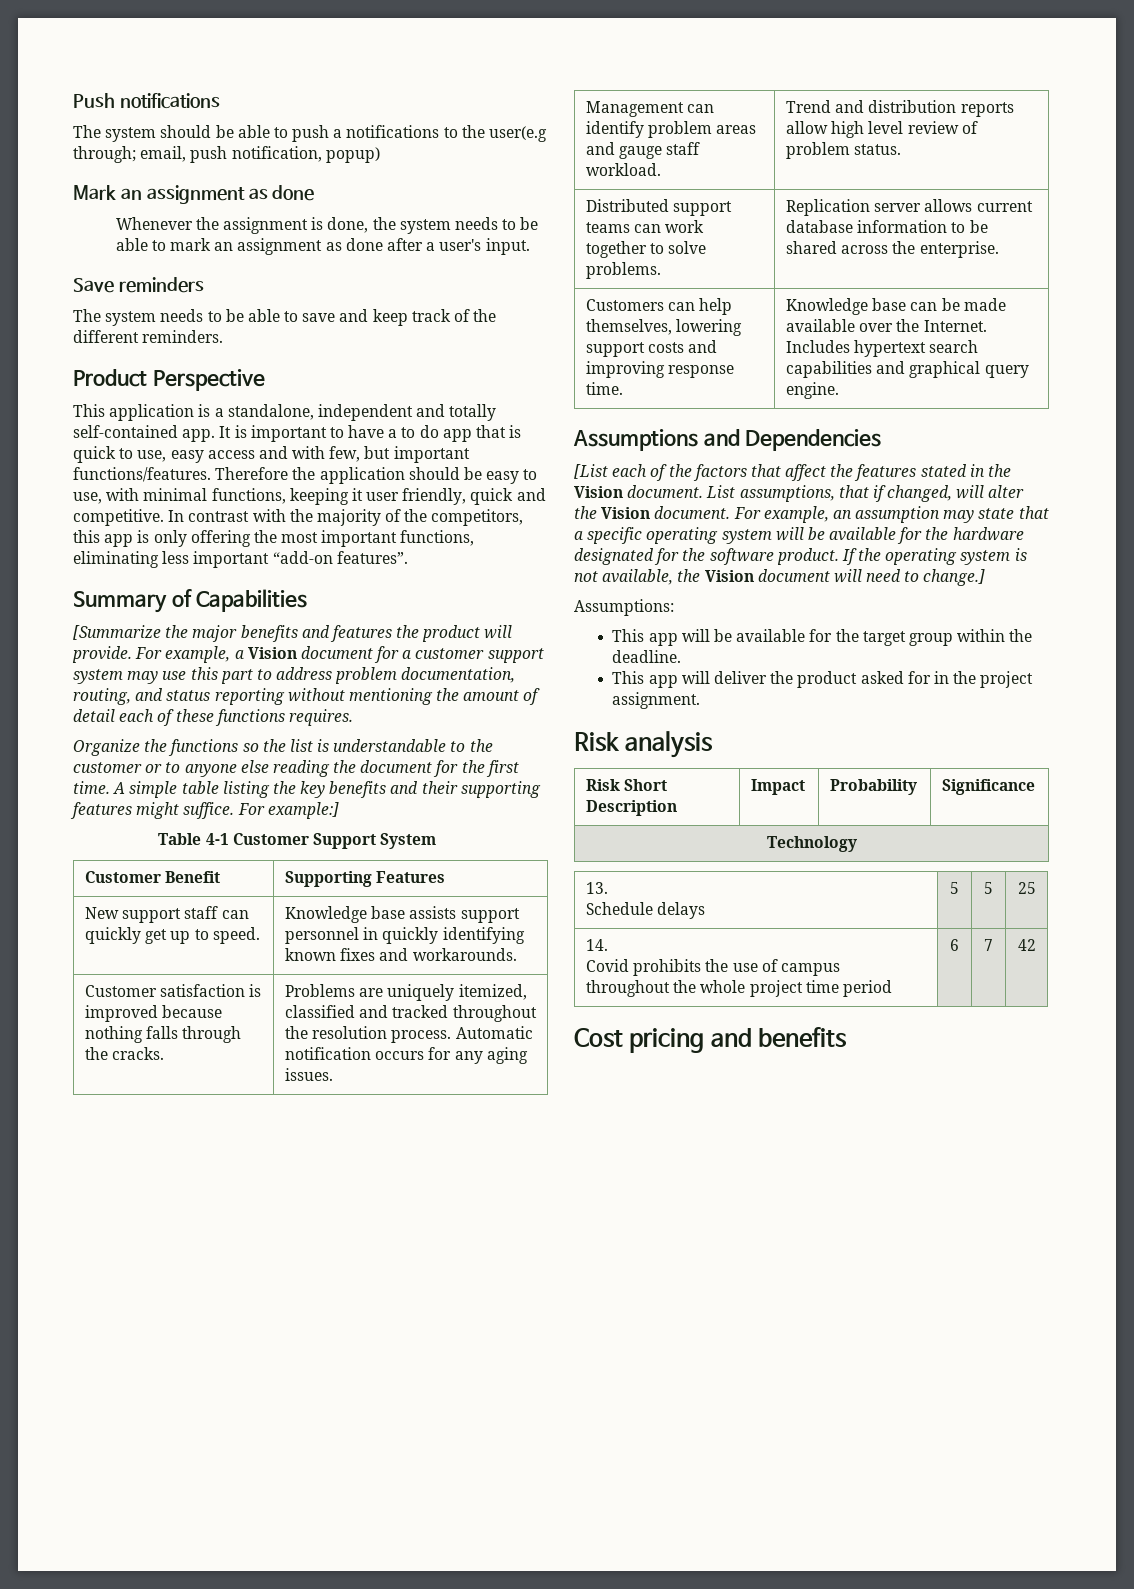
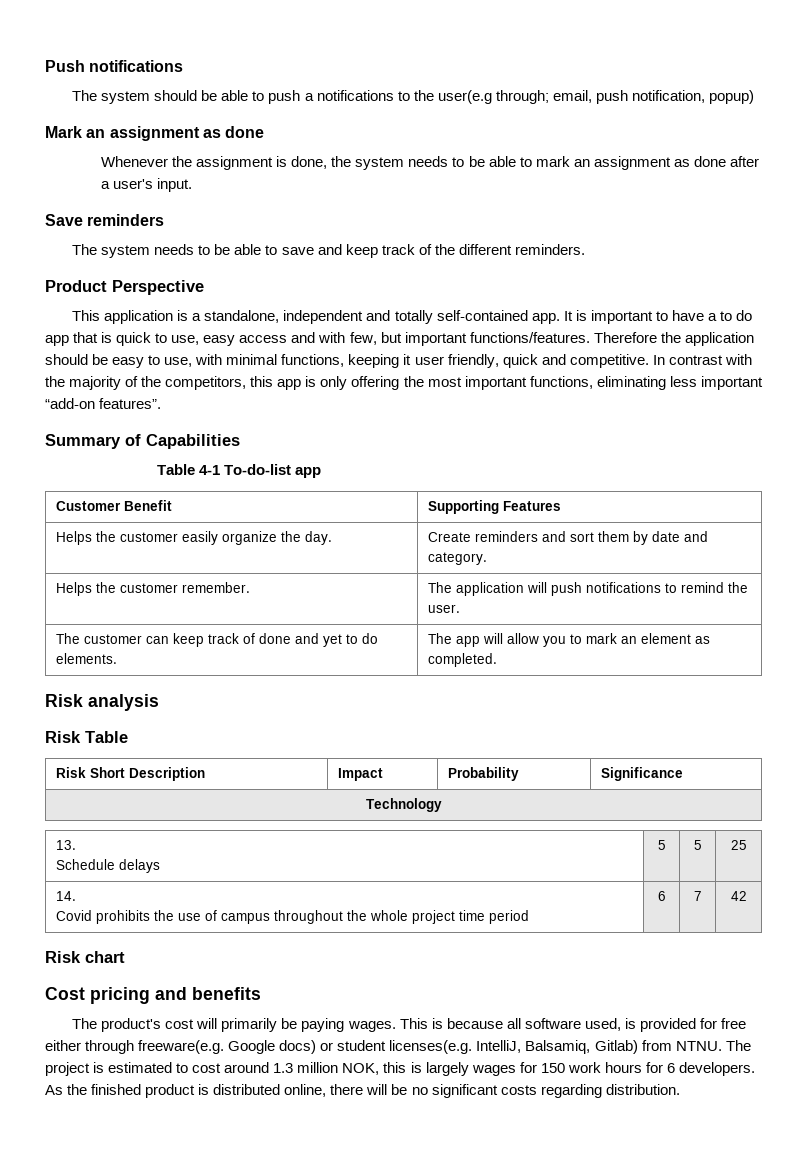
- [Summarize the major benefits and features the product will provide. For example, a Vision document for a customer support system may use this part to address problem documentation, routing, and status reporting without mentioning the amount of detail each of these functions requires.
- Organize the functions so the list is understandable to the customer or to anyone else reading the document for the first time. A simple table listing the key benefits and their supporting features might suffice. For example:]
- Table 4-1 Customer Support System
+ Table 4-1 To-do-list app
- New support staff can quickly get up to speed. | Knowledge base assists support personnel in quickly identifying known fixes and workarounds.
- Customer satisfaction is improved because nothing falls through the cracks. | Problems are uniquely itemized, classified and tracked throughout the resolution process. Automatic notification occurs for any aging issues.
- Management can identify problem areas and gauge staff workload. | Trend and distribution reports allow high level review of problem status.
- Distributed support teams can work together to solve problems. | Replication server allows current database information to be shared across the enterprise.
- Customers can help themselves, lowering support costs and improving response time. | Knowledge base can be made available over the Internet. Includes hypertext search capabilities and graphical query engine.
- Assumptions and Dependencies
- [List each of the factors that affect the features stated in the Vision document. List assumptions, that if changed, will alter the Vision document. For example, an assumption may state that a specific operating system will be available for the hardware designated for the software product. If the operating system is not available, the Vision document will need to change.]
- Assumptions:
- This app will be available for the target group within the deadline.
- This app will deliver the product asked for in the project assignment.
+ Helps the customer easily organize the day. | Create reminders and sort them by date and category.
+ Helps the customer remember. | The application will push notifications to remind the user.
+ The customer can keep track of done and yet to do elements. | The app will allow you to mark an element as completed.
+ Risk Table
+ Risk chart
+ The product's cost will primarily be paying wages. This is because all software used, is provided for free either through freeware(e.g. Google docs) or student licenses(e.g. IntelliJ, Balsamiq, Gitlab) from NTNU. The project is estimated to cost around 1.3 million NOK, this is largely wages for 150 work hours for 6 developers. As the finished product is distributed online, there will be no significant costs regarding distribution.

